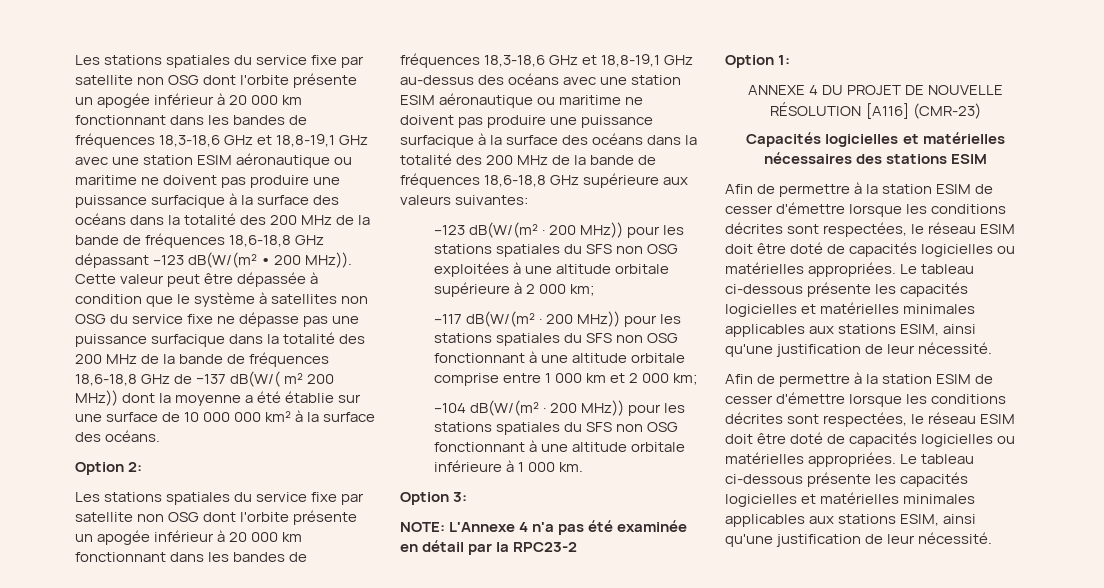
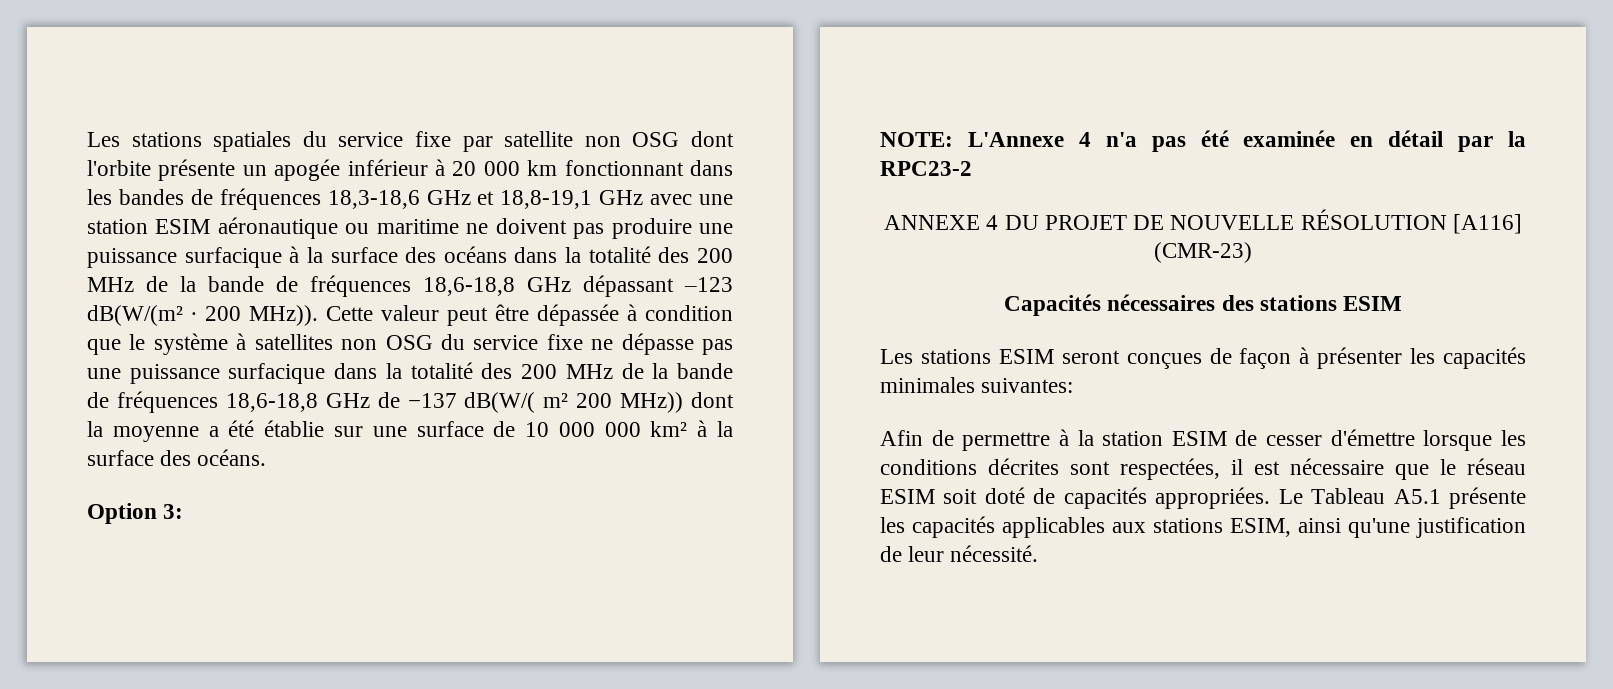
- Option 2:
- Les stations spatiales du service fixe par satellite non OSG dont l'orbite présente un apogée inférieur à 20 000 km fonctionnant dans les bandes de fréquences 18,3-18,6 GHz et 18,8-19,1 GHz au-dessus des océans avec une station ESIM aéronautique ou maritime ne doivent pas produire une puissance surfacique à la surface des océans dans la totalité des 200 MHz de la bande de fréquences 18,6-18,8 GHz supérieure aux valeurs suivantes:
- –123 dB(W/(m² · 200 MHz)) pour les stations spatiales du SFS non OSG exploitées à une altitude orbitale supérieure à 2 000 km;
- –117 dB(W/(m² · 200 MHz)) pour les stations spatiales du SFS non OSG fonctionnant à une altitude orbitale comprise entre 1 000 km et 2 000 km;
- –104 dB(W/(m² · 200 MHz)) pour les stations spatiales du SFS non OSG fonctionnant à une altitude orbitale inférieure à 1 000 km.
- Option 1:
- Capacités logicielles et matérielles nécessaires des stations ESIM
- Afin de permettre à la station ESIM de cesser d'émettre lorsque les conditions décrites sont respectées, le réseau ESIM doit être doté de capacités logicielles ou matérielles appropriées. Le tableau ci-dessous présente les capacités logicielles et matérielles minimales applicables aux stations ESIM, ainsi qu'une justification de leur nécessité.
- Afin de permettre à la station ESIM de cesser d'émettre lorsque les conditions décrites sont respectées, le réseau ESIM doit être doté de capacités logicielles ou matérielles appropriées. Le tableau ci-dessous présente les capacités logicielles et matérielles minimales applicables aux stations ESIM, ainsi qu'une justification de leur nécessité.
+ Capacités nécessaires des stations ESIM
+ Les stations ESIM seront conçues de façon à présenter les capacités minimales suivantes:
+ Afin de permettre à la station ESIM de cesser d'émettre lorsque les conditions décrites sont respectées, il est nécessaire que le réseau ESIM soit doté de capacités appropriées. Le Tableau A5.1 présente les capacités applicables aux stations ESIM, ainsi qu'une justification de leur nécessité.

